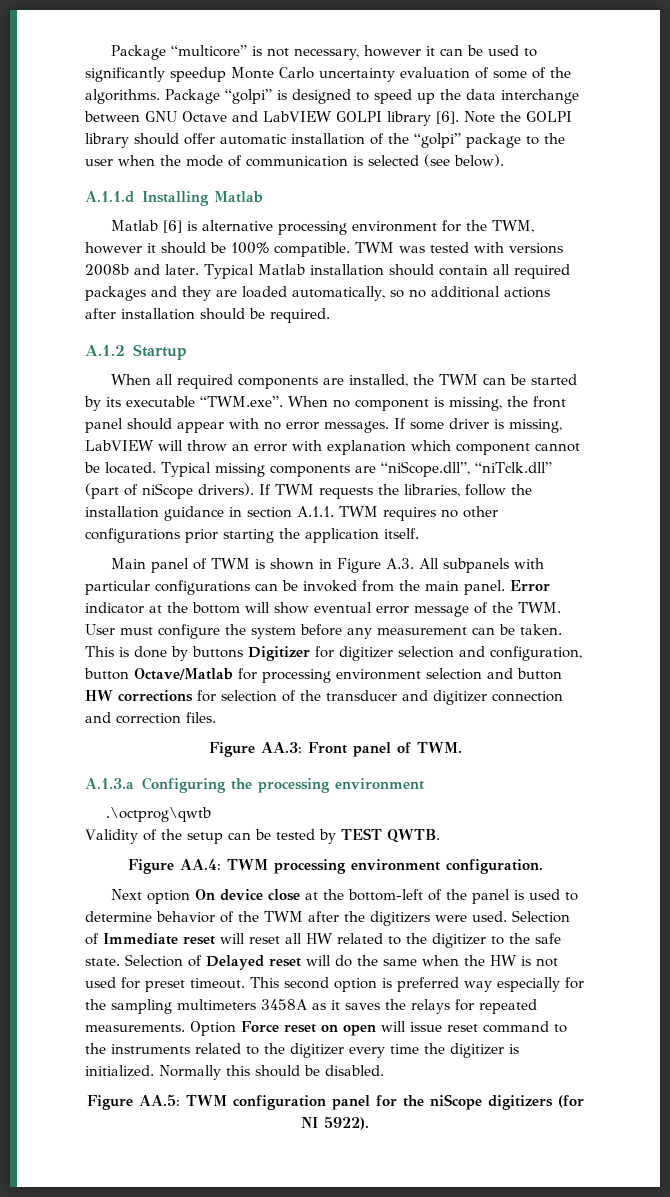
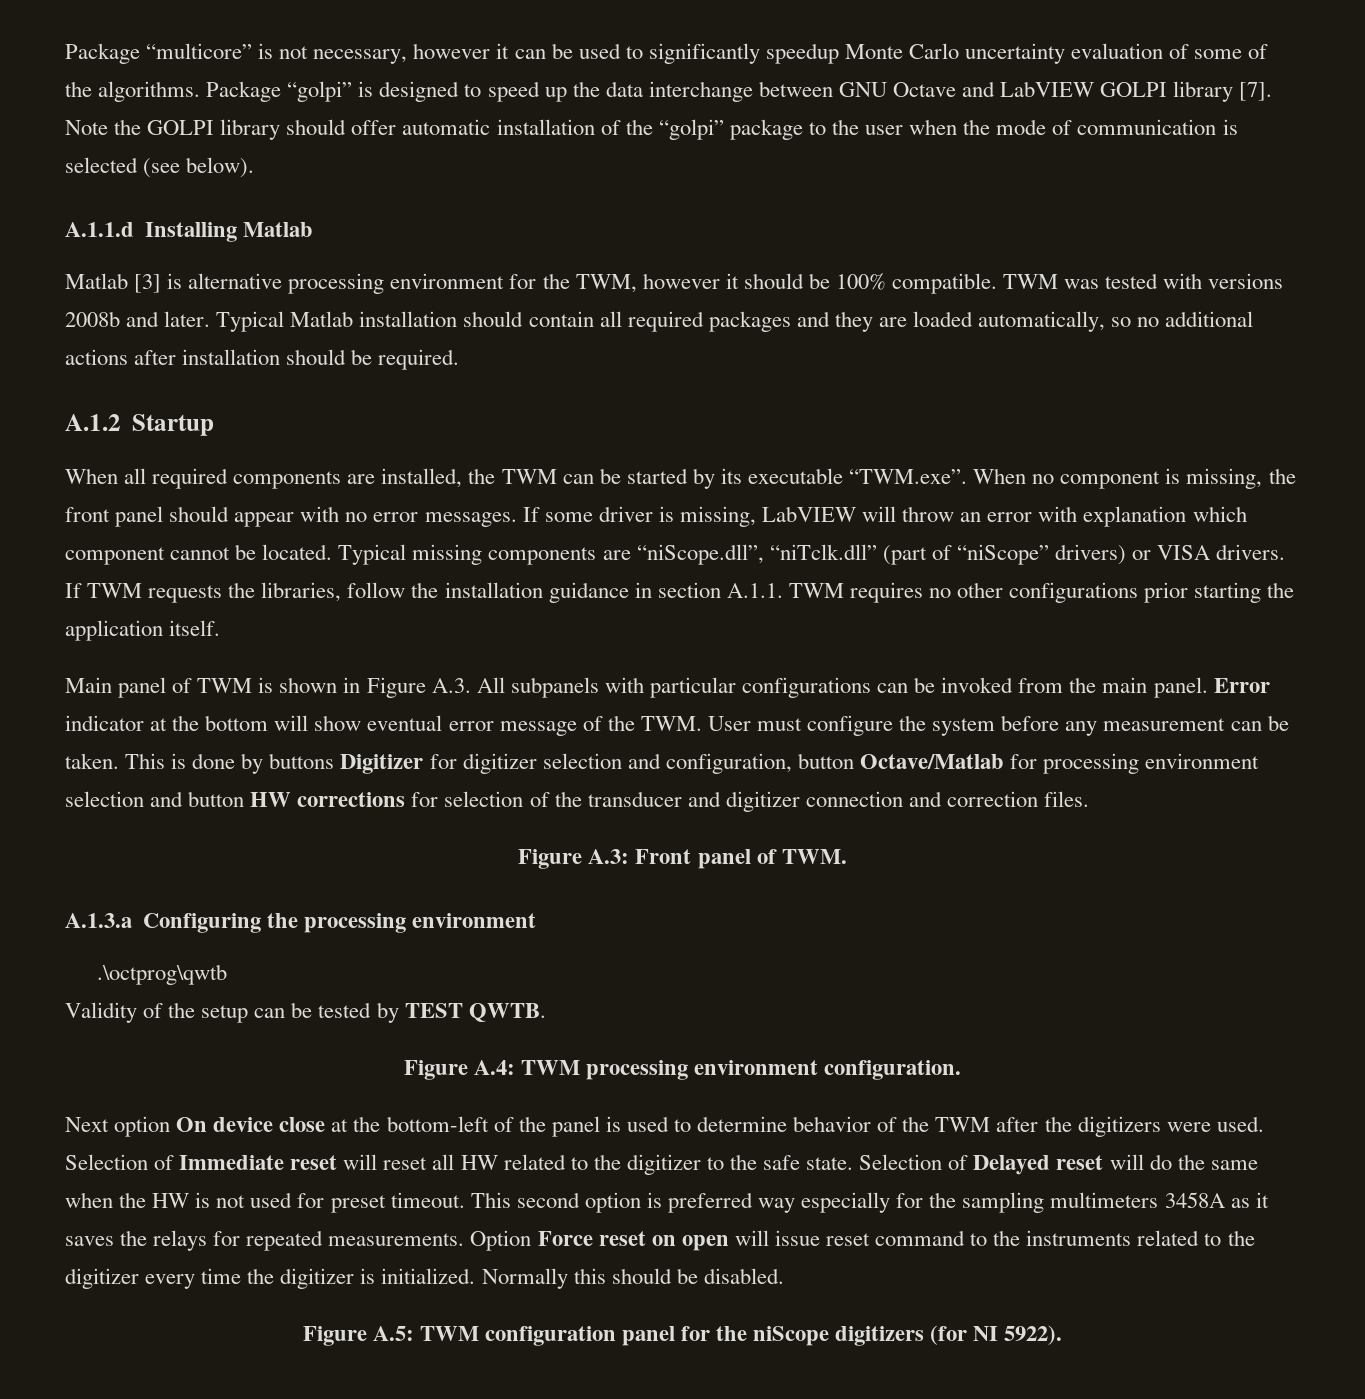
- Package “golpi” is designed to speed up the data interchange between GNU Octave and LabVIEW GOLPI library [6].
+ Package “golpi” is designed to speed up the data interchange between GNU Octave and LabVIEW GOLPI library [7].
- Matlab [6] is alternative processing environment for the TWM, however it should be 100% compatible.
+ Matlab [3] is alternative processing environment for the TWM, however it should be 100% compatible.
- Typical missing components are “niScope.dll”, “niTclk.dll” (part of niScope drivers).
+ Typical missing components are “niScope.dll”, “niTclk.dll” (part of “niScope” drivers) or VISA drivers.
- Figure AA.3: Front panel of TWM.
+ Figure A.3: Front panel of TWM.
- Figure AA.4: TWM processing environment configuration.
+ Figure A.4: TWM processing environment configuration.
- Figure AA.5: TWM configuration panel for the niScope digitizers (for NI 5922).
+ Figure A.5: TWM configuration panel for the niScope digitizers (for NI 5922).

